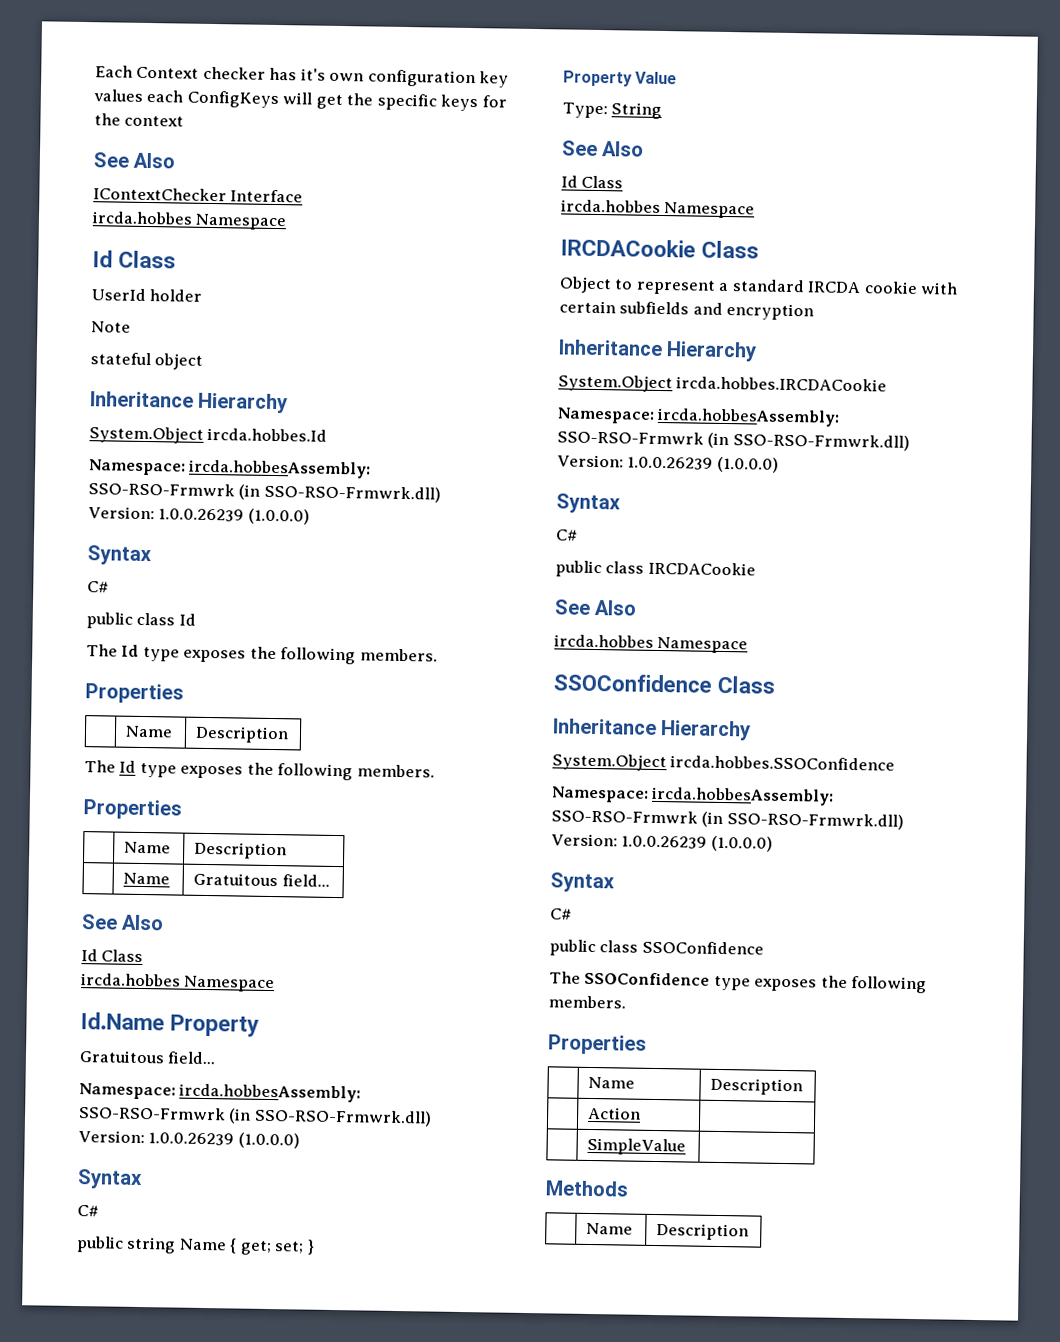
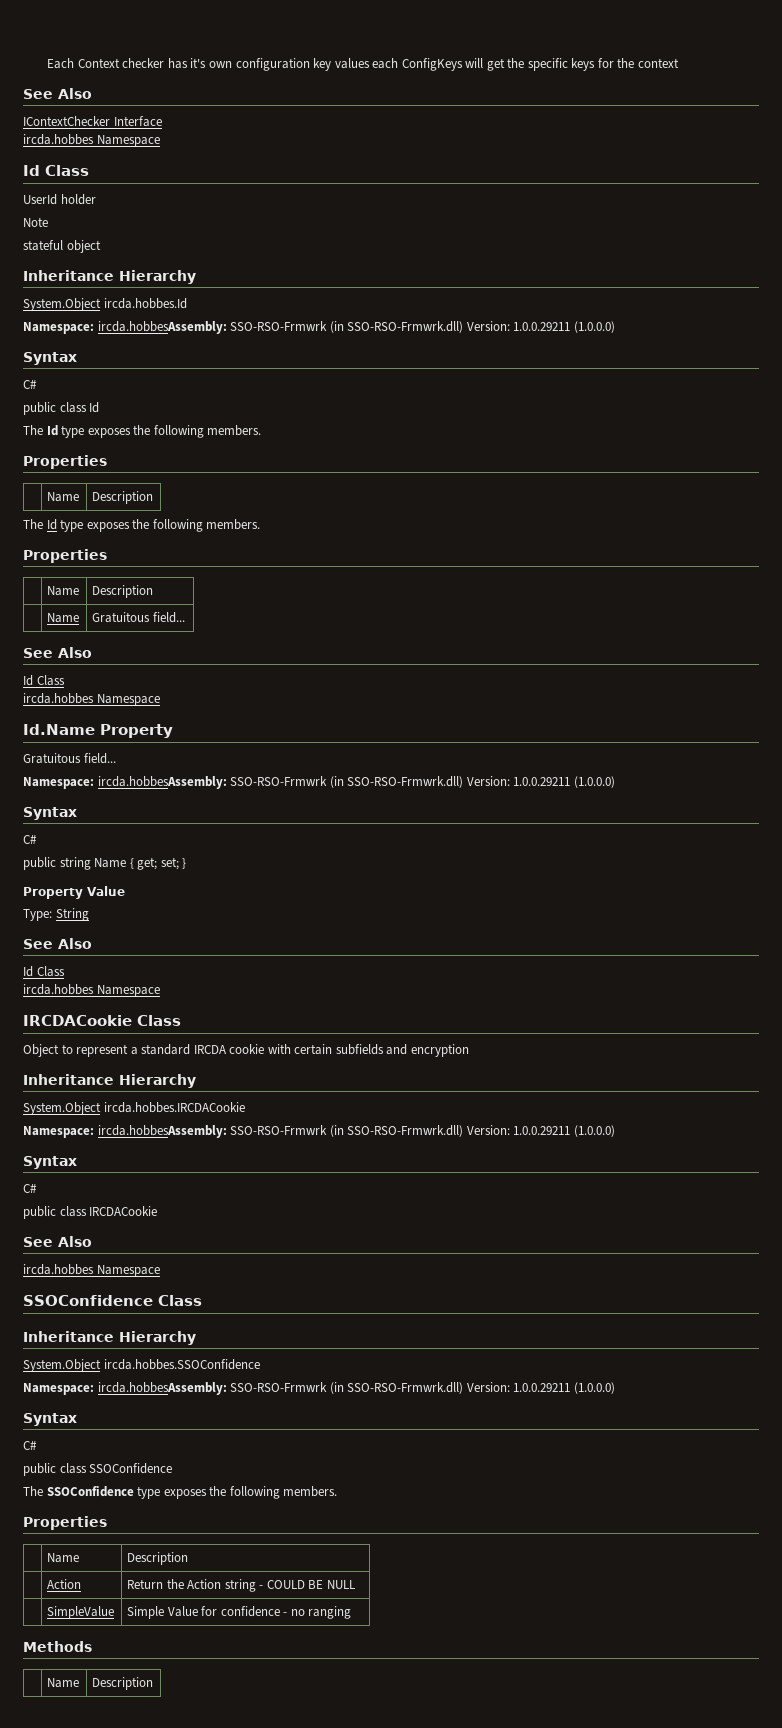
  System.Object ircda.hobbes.Id
- Namespace: ircda.hobbesAssembly: SSO-RSO-Frmwrk (in SSO-RSO-Frmwrk.dll) Version: 1.0.0.26239 (1.0.0.0)
+ Namespace: ircda.hobbesAssembly: SSO-RSO-Frmwrk (in SSO-RSO-Frmwrk.dll) Version: 1.0.0.29211 (1.0.0.0)
  Id.Name Property
  Gratuitous field...
- Namespace: ircda.hobbesAssembly: SSO-RSO-Frmwrk (in SSO-RSO-Frmwrk.dll) Version: 1.0.0.26239 (1.0.0.0)
+ Namespace: ircda.hobbesAssembly: SSO-RSO-Frmwrk (in SSO-RSO-Frmwrk.dll) Version: 1.0.0.29211 (1.0.0.0)
  System.Object ircda.hobbes.IRCDACookie
- Namespace: ircda.hobbesAssembly: SSO-RSO-Frmwrk (in SSO-RSO-Frmwrk.dll) Version: 1.0.0.26239 (1.0.0.0)
+ Namespace: ircda.hobbesAssembly: SSO-RSO-Frmwrk (in SSO-RSO-Frmwrk.dll) Version: 1.0.0.29211 (1.0.0.0)
  System.Object ircda.hobbes.SSOConfidence
- Namespace: ircda.hobbesAssembly: SSO-RSO-Frmwrk (in SSO-RSO-Frmwrk.dll) Version: 1.0.0.26239 (1.0.0.0)
+ Namespace: ircda.hobbesAssembly: SSO-RSO-Frmwrk (in SSO-RSO-Frmwrk.dll) Version: 1.0.0.29211 (1.0.0.0)
- | Action |
- | SimpleValue |
+ | Action | Return the Action string - COULD BE NULL
+ | SimpleValue | Simple Value for confidence - no ranging

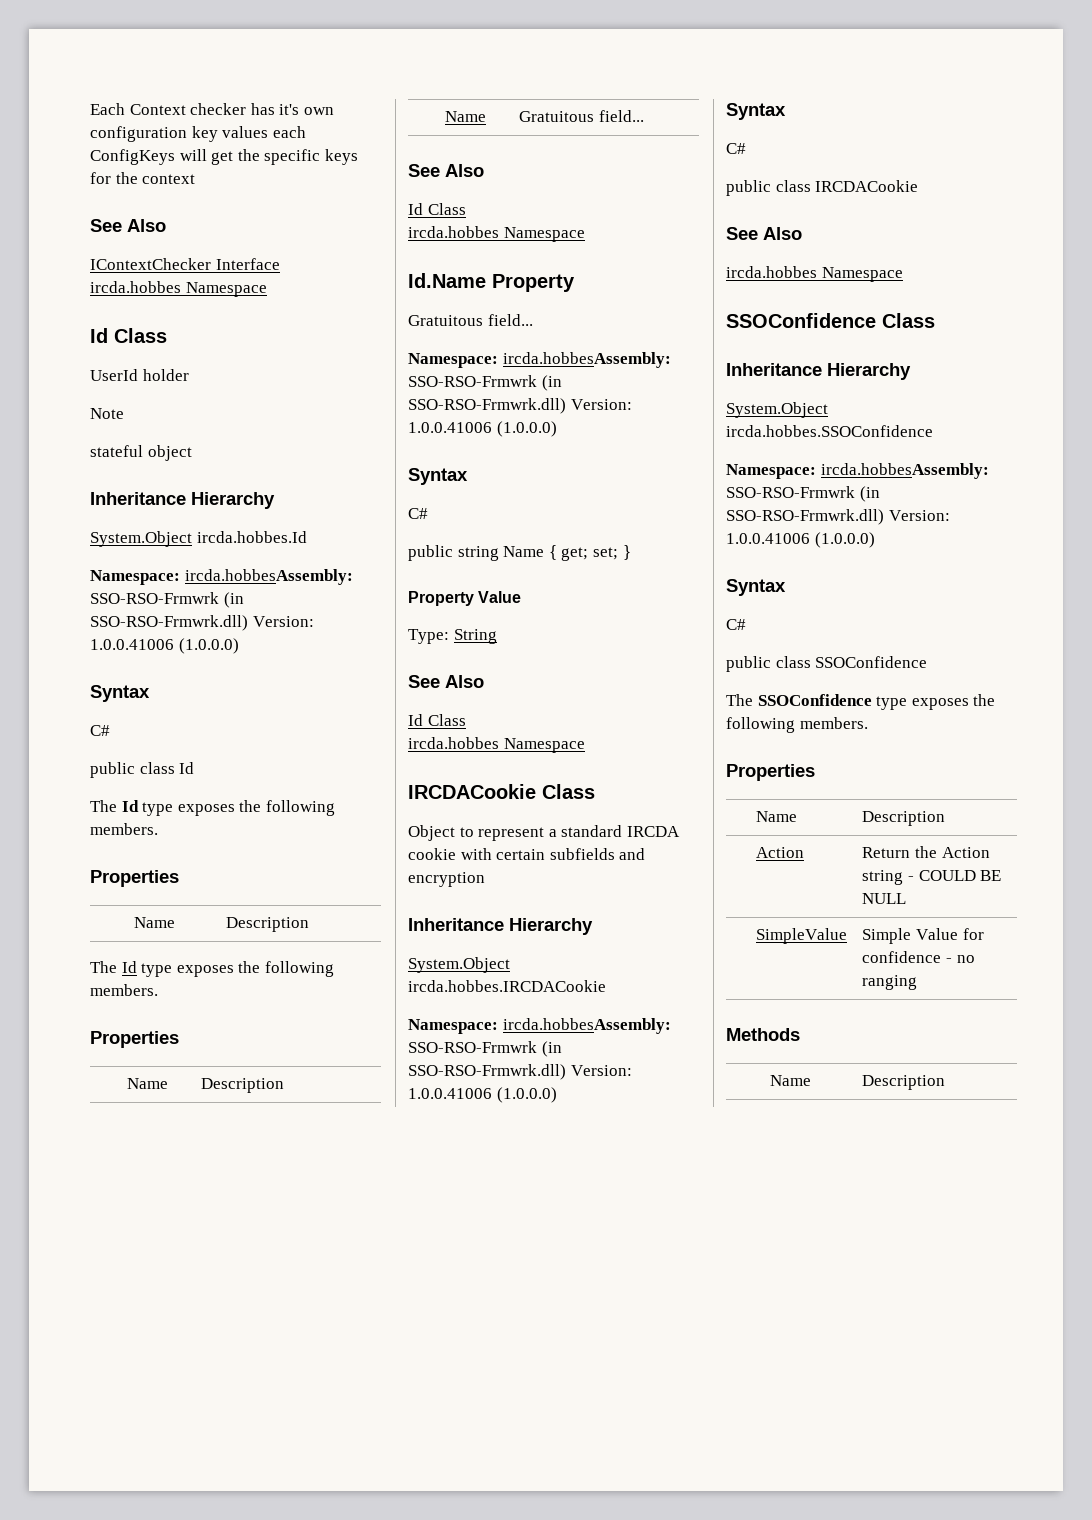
  System.Object ircda.hobbes.Id
- Namespace: ircda.hobbesAssembly: SSO-RSO-Frmwrk (in SSO-RSO-Frmwrk.dll) Version: 1.0.0.29211 (1.0.0.0)
+ Namespace: ircda.hobbesAssembly: SSO-RSO-Frmwrk (in SSO-RSO-Frmwrk.dll) Version: 1.0.0.41006 (1.0.0.0)
  Id.Name Property
  Gratuitous field...
- Namespace: ircda.hobbesAssembly: SSO-RSO-Frmwrk (in SSO-RSO-Frmwrk.dll) Version: 1.0.0.29211 (1.0.0.0)
+ Namespace: ircda.hobbesAssembly: SSO-RSO-Frmwrk (in SSO-RSO-Frmwrk.dll) Version: 1.0.0.41006 (1.0.0.0)
  System.Object ircda.hobbes.IRCDACookie
- Namespace: ircda.hobbesAssembly: SSO-RSO-Frmwrk (in SSO-RSO-Frmwrk.dll) Version: 1.0.0.29211 (1.0.0.0)
+ Namespace: ircda.hobbesAssembly: SSO-RSO-Frmwrk (in SSO-RSO-Frmwrk.dll) Version: 1.0.0.41006 (1.0.0.0)
  System.Object ircda.hobbes.SSOConfidence
- Namespace: ircda.hobbesAssembly: SSO-RSO-Frmwrk (in SSO-RSO-Frmwrk.dll) Version: 1.0.0.29211 (1.0.0.0)
+ Namespace: ircda.hobbesAssembly: SSO-RSO-Frmwrk (in SSO-RSO-Frmwrk.dll) Version: 1.0.0.41006 (1.0.0.0)

